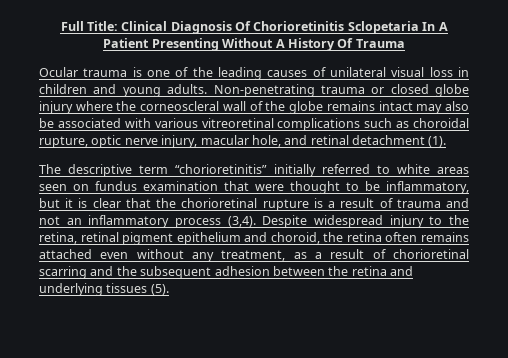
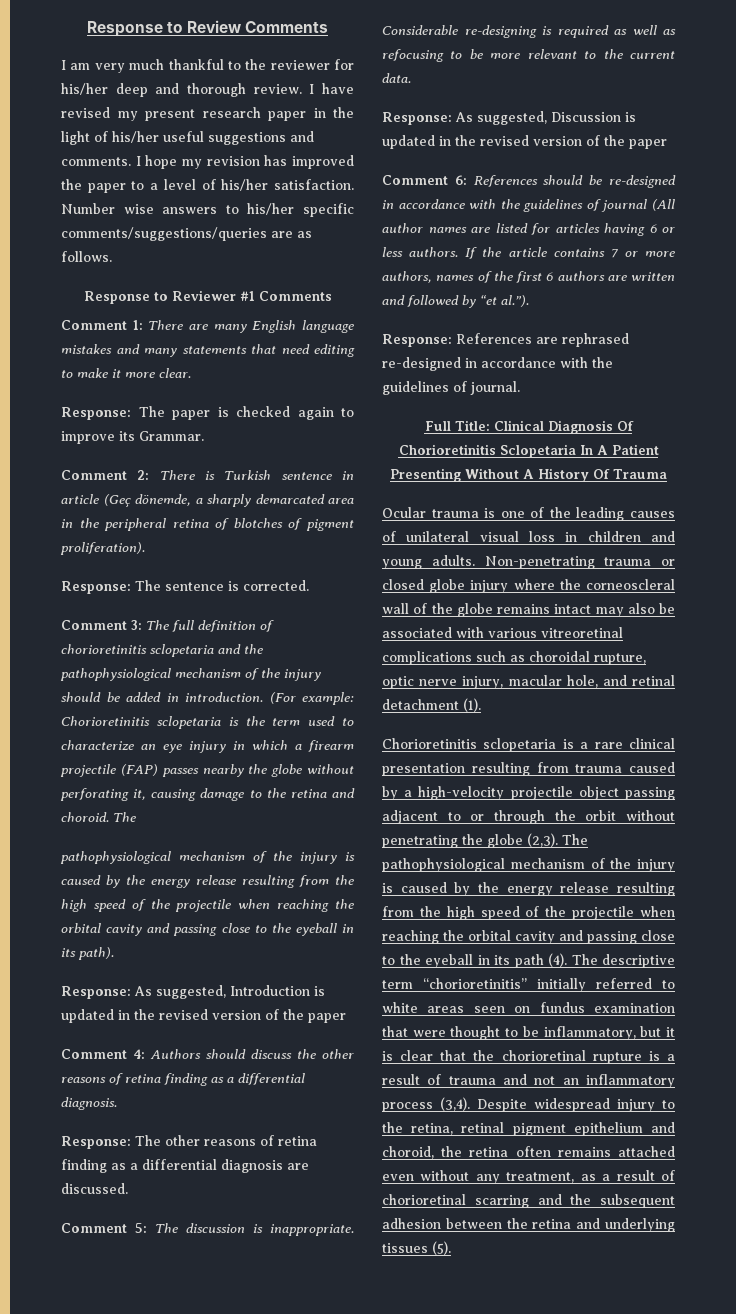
+ Response to Review Comments
+ I am very much thankful to the reviewer for his/her deep and thorough review. I have revised my present research paper in the light of his/her useful suggestions and comments. I hope my revision has improved the paper to a level of his/her satisfaction. Number wise answers to his/her specific comments/suggestions/queries are as follows.
+ Response to Reviewer #1 Comments
+ Comment 1: There are many English language mistakes and many statements that need editing to make it more clear.
+ Response: The paper is checked again to improve its Grammar.
+ Comment 2: There is Turkish sentence in article (Geç dönemde, a sharply demarcated area in the peripheral retina of blotches of pigment proliferation).
+ Response: The sentence is corrected.
+ Comment 3: The full definition of chorioretinitis sclopetaria and the pathophysiological mechanism of the injury should be added in introduction. (For example: Chorioretinitis sclopetaria is the term used to characterize an eye injury in which a firearm projectile (FAP) passes nearby the globe without perforating it, causing damage to the retina and choroid. The
+ pathophysiological mechanism of the injury is caused by the energy release resulting from the high speed of the projectile when reaching the orbital cavity and passing close to the eyeball in its path).
+ Response: As suggested, Introduction is updated in the revised version of the paper
+ Comment 4: Authors should discuss the other reasons of retina finding as a differential diagnosis.
+ Response: The other reasons of retina finding as a differential diagnosis are discussed.
+ Comment 5: The discussion is inappropriate. Considerable re-designing is required as well as refocusing to be more relevant to the current data.
+ Response: As suggested, Discussion is updated in the revised version of the paper
+ Comment 6: References should be re-designed in accordance with the guidelines of journal (All author names are listed for articles having 6 or less authors. If the article contains 7 or more authors, names of the first 6 authors are written and followed by “et al.”).
+ Response: References are rephrased re-designed in accordance with the guidelines of journal.
+ Chorioretinitis sclopetaria is a rare clinical presentation resulting from trauma caused by a high-velocity projectile object passing adjacent to or through the orbit without penetrating the globe (2,3). The pathophysiological mechanism of the injury is caused by the energy release resulting from the high speed of the projectile when reaching the orbital cavity and passing close to the eyeball in its path (4).

